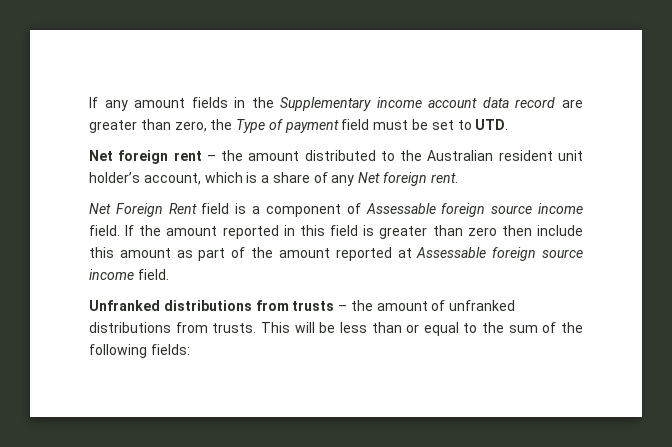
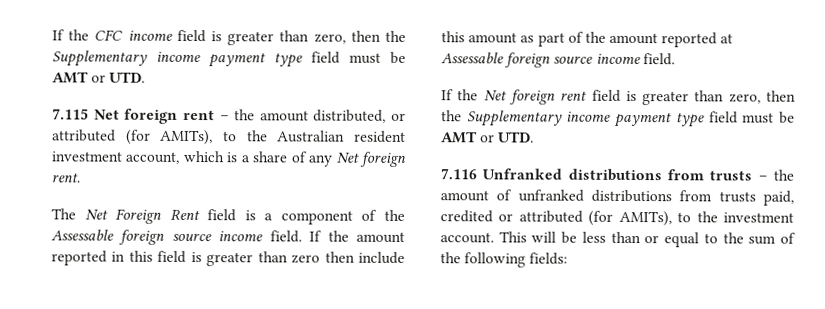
- If any amount fields in the Supplementary income account data record are greater than zero, the Type of payment field must be set to UTD.
- Net foreign rent – the amount distributed to the Australian resident unit holder’s account, which is a share of any Net foreign rent.
+ If the CFC income field is greater than zero, then the Supplementary income payment type field must be AMT or UTD.
+ 7.115 Net foreign rent – the amount distributed, or attributed (for AMITs), to the Australian resident investment account, which is a share of any Net foreign rent.
- Net Foreign Rent field is a component of Assessable foreign source income field.
+ The Net Foreign Rent field is a component of the Assessable foreign source income field.
- Unfranked distributions from trusts – the amount of unfranked distributions from trusts.
+ If the Net foreign rent field is greater than zero, then the Supplementary income payment type field must be AMT or UTD.
+ 7.116 Unfranked distributions from trusts – the amount of unfranked distributions from trusts paid, credited or attributed (for AMITs), to the investment account.

